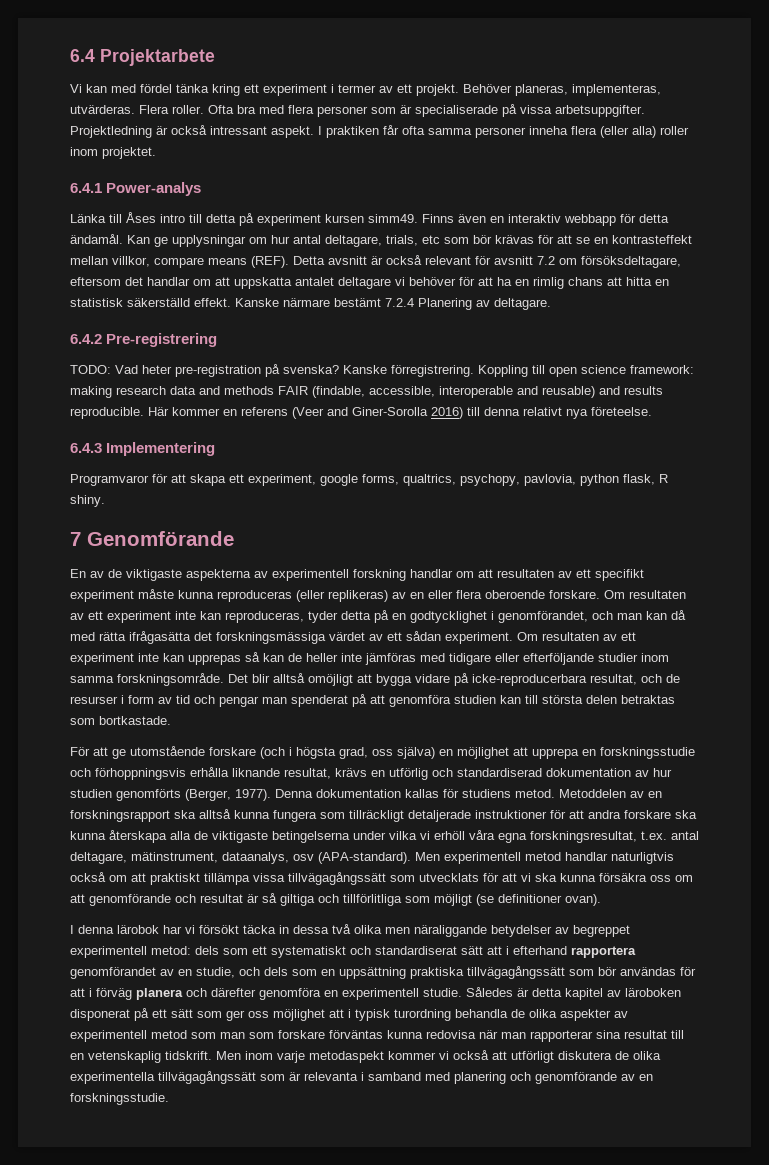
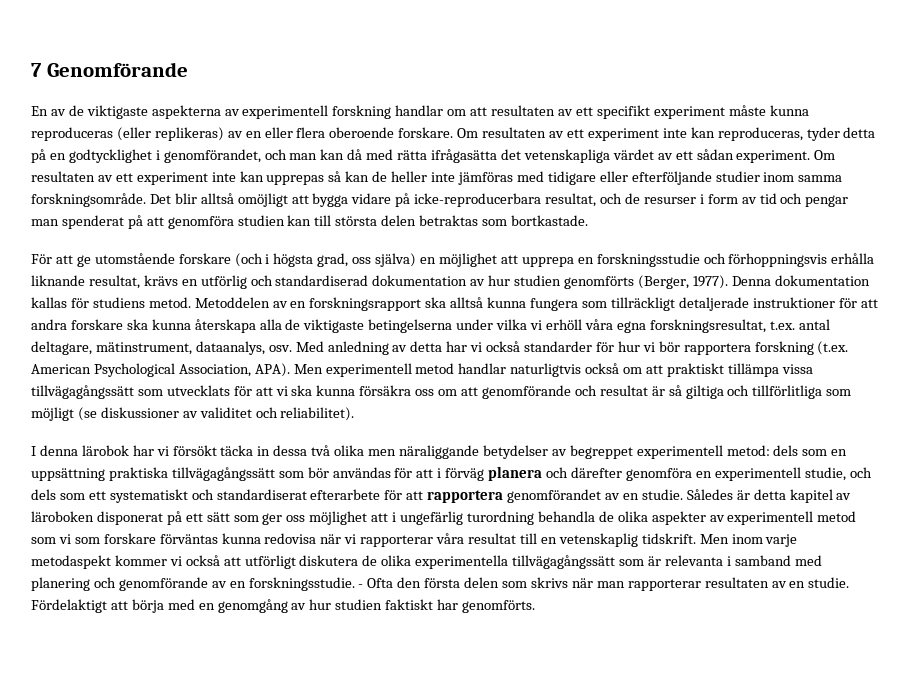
- 6.4 Projektarbete
- Vi kan med fördel tänka kring ett experiment i termer av ett projekt. Behöver planeras, implementeras, utvärderas. Flera roller. Ofta bra med flera personer som är specialiserade på vissa arbetsuppgifter. Projektledning är också intressant aspekt. I praktiken får ofta samma personer inneha flera (eller alla) roller inom projektet.
- 6.4.1 Power-analys
- Länka till Åses intro till detta på experiment kursen simm49. Finns även en interaktiv webbapp för detta ändamål. Kan ge upplysningar om hur antal deltagare, trials, etc som bör krävas för att se en kontrasteffekt mellan villkor, compare means (REF). Detta avsnitt är också relevant för avsnitt 7.2 om försöksdeltagare, eftersom det handlar om att uppskatta antalet deltagare vi behöver för att ha en rimlig chans att hitta en statistisk säkerställd effekt. Kanske närmare bestämt 7.2.4 Planering av deltagare.
- 6.4.2 Pre-registrering
- TODO: Vad heter pre-registration på svenska? Kanske förregistrering. Koppling till open science framework: making research data and methods FAIR (findable, accessible, interoperable and reusable) and results reproducible. Här kommer en referens (Veer and Giner-Sorolla 2016) till denna relativt nya företeelse.
- 6.4.3 Implementering
- Programvaror för att skapa ett experiment, google forms, qualtrics, psychopy, pavlovia, python flask, R shiny.
- Om resultaten av ett experiment inte kan reproduceras, tyder detta på en godtycklighet i genomförandet, och man kan då med rätta ifrågasätta det forskningsmässiga värdet av ett sådan experiment.
+ Om resultaten av ett experiment inte kan reproduceras, tyder detta på en godtycklighet i genomförandet, och man kan då med rätta ifrågasätta det vetenskapliga värdet av ett sådan experiment.
- Metoddelen av en forskningsrapport ska alltså kunna fungera som tillräckligt detaljerade instruktioner för att andra forskare ska kunna återskapa alla de viktigaste betingelserna under vilka vi erhöll våra egna forskningsresultat, t.ex. antal deltagare, mätinstrument, dataanalys, osv (APA-standard).
+ Metoddelen av en forskningsrapport ska alltså kunna fungera som tillräckligt detaljerade instruktioner för att andra forskare ska kunna återskapa alla de viktigaste betingelserna under vilka vi erhöll våra egna forskningsresultat, t.ex. antal deltagare, mätinstrument, dataanalys, osv. Med anledning av detta har vi också standarder för hur vi bör rapportera forskning (t.ex. American Psychological Association, APA).
- Men experimentell metod handlar naturligtvis också om att praktiskt tillämpa vissa tillvägagångssätt som utvecklats för att vi ska kunna försäkra oss om att genomförande och resultat är så giltiga och tillförlitliga som möjligt (se definitioner ovan).
+ Men experimentell metod handlar naturligtvis också om att praktiskt tillämpa vissa tillvägagångssätt som utvecklats för att vi ska kunna försäkra oss om att genomförande och resultat är så giltiga och tillförlitliga som möjligt (se diskussioner av validitet och reliabilitet).
- I denna lärobok har vi försökt täcka in dessa två olika men näraliggande betydelser av begreppet experimentell metod: dels som ett systematiskt och standardiserat sätt att i efterhand rapportera genomförandet av en studie, och dels som en uppsättning praktiska tillvägagångssätt som bör användas för att i förväg planera och därefter genomföra en experimentell studie.
+ I denna lärobok har vi försökt täcka in dessa två olika men näraliggande betydelser av begreppet experimentell metod: dels som en uppsättning praktiska tillvägagångssätt som bör användas för att i förväg planera och därefter genomföra en experimentell studie, och dels som ett systematiskt och standardiserat efterarbete för att rapportera genomförandet av en studie.
- Således är detta kapitel av läroboken disponerat på ett sätt som ger oss möjlighet att i typisk turordning behandla de olika aspekter av experimentell metod som man som forskare förväntas kunna redovisa när man rapporterar sina resultat till en vetenskaplig tidskrift.
+ Således är detta kapitel av läroboken disponerat på ett sätt som ger oss möjlighet att i ungefärlig turordning behandla de olika aspekter av experimentell metod som vi som forskare förväntas kunna redovisa när vi rapporterar våra resultat till en vetenskaplig tidskrift.
+ - Ofta den första delen som skrivs när man rapporterar resultaten av en studie. Fördelaktigt att börja med en genomgång av hur studien faktiskt har genomförts.

